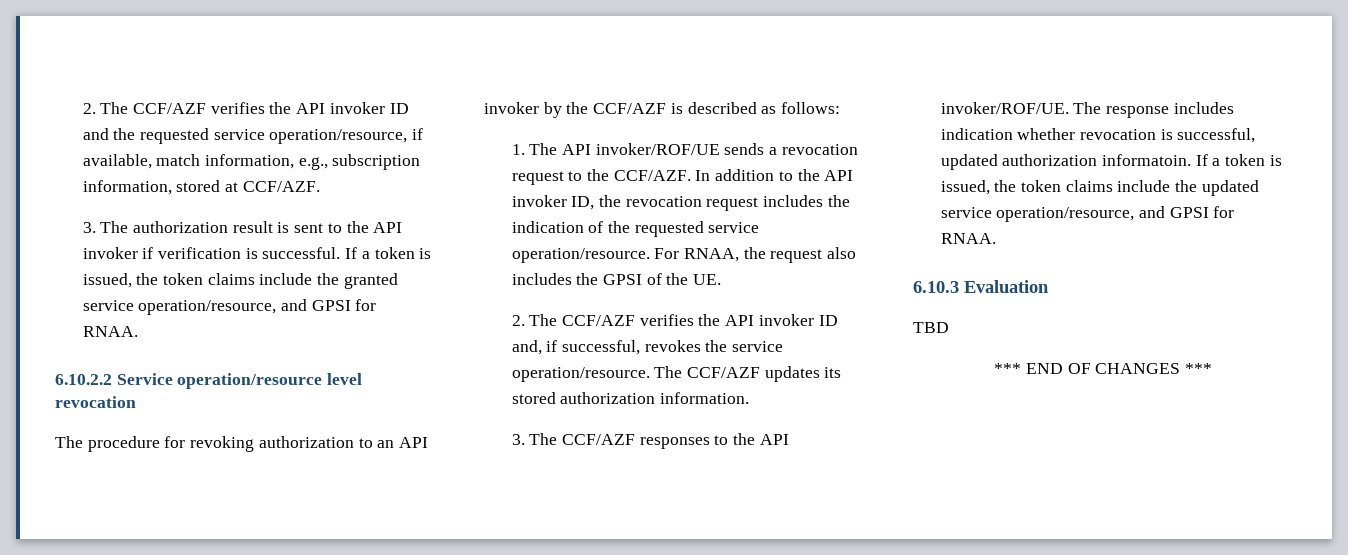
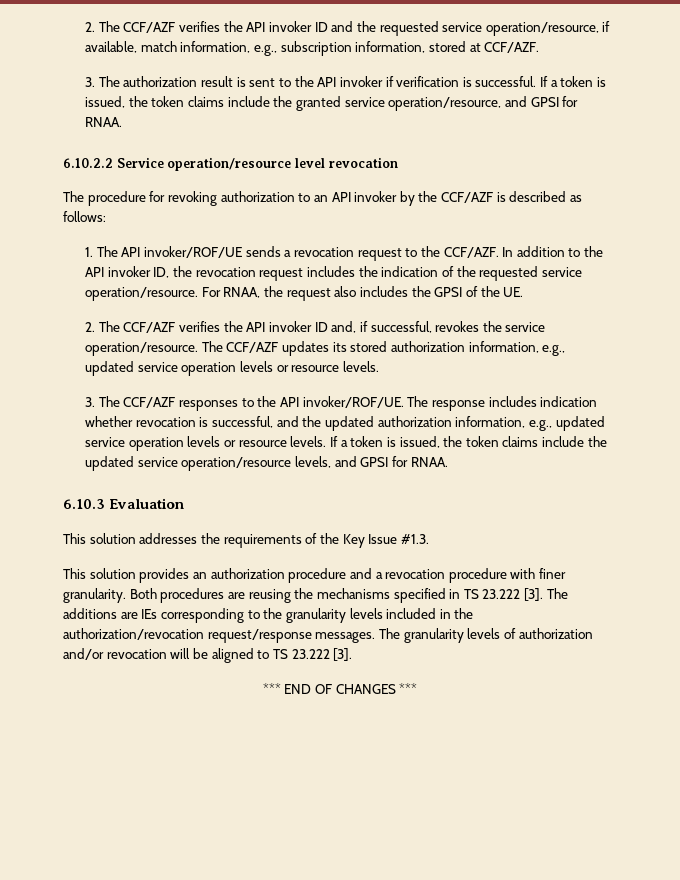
- The CCF/AZF updates its stored authorization information.
+ The CCF/AZF updates its stored authorization information, e.g., updated service operation levels or resource levels.
- The response includes indication whether revocation is successful, updated authorization informatoin.
+ The response includes indication whether revocation is successful, and the updated authorization information, e.g., updated service operation levels or resource levels.
- If a token is issued, the token claims include the updated service operation/resource, and GPSI for RNAA.
+ If a token is issued, the token claims include the updated service operation/resource levels, and GPSI for RNAA.
- TBD
+ This solution addresses the requirements of the Key Issue #1.3.
+ This solution provides an authorization procedure and a revocation procedure with finer granularity. Both procedures are reusing the mechanisms specified in TS 23.222 [3]. The additions are IEs corresponding to the granularity levels included in the authorization/revocation request/response messages. The granularity levels of authorization and/or revocation will be aligned to TS 23.222 [3].

